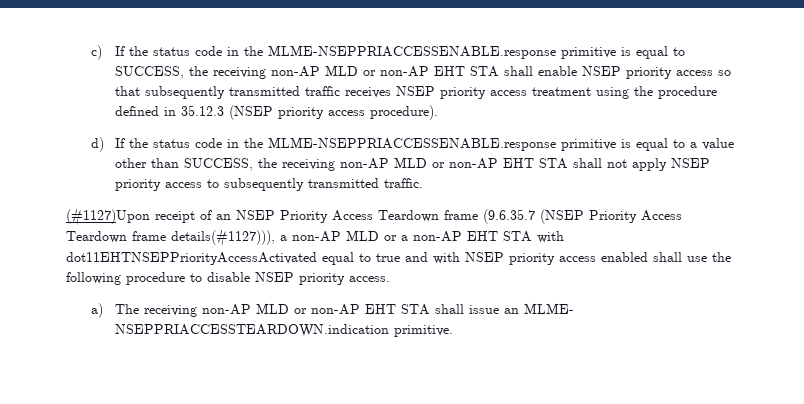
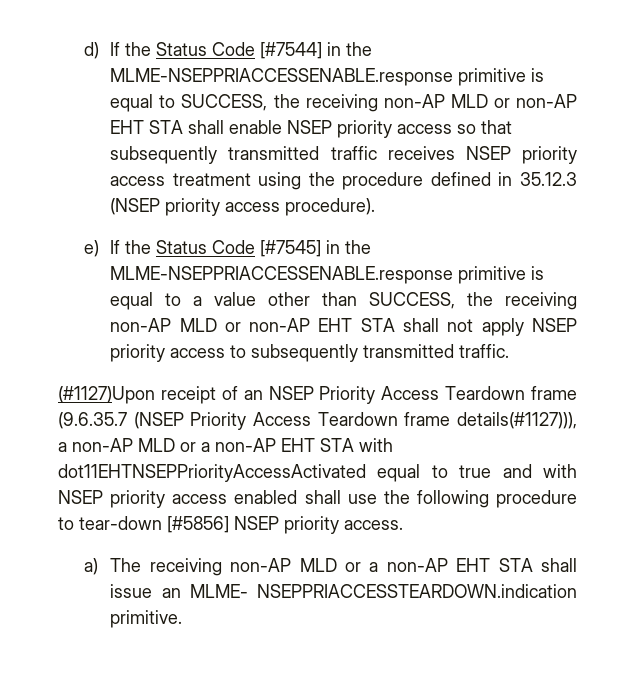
- c) If the status code in the MLME-NSEPPRIACCESSENABLE.response primitive is equal to SUCCESS, the receiving non-AP MLD or non-AP EHT STA shall enable NSEP priority access so that subsequently transmitted traffic receives NSEP priority access treatment using the procedure defined in 35.12.3 (NSEP priority access procedure).
+ d) If the Status Code [#7544] in the MLME-NSEPPRIACCESSENABLE.response primitive is equal to SUCCESS, the receiving non-AP MLD or non-AP EHT STA shall enable NSEP priority access so that subsequently transmitted traffic receives NSEP priority access treatment using the procedure defined in 35.12.3 (NSEP priority access procedure).
- d) If the status code in the MLME-NSEPPRIACCESSENABLE.response primitive is equal to a value other than SUCCESS, the receiving non-AP MLD or non-AP EHT STA shall not apply NSEP priority access to subsequently transmitted traffic.
+ e) If the Status Code [#7545] in the MLME-NSEPPRIACCESSENABLE.response primitive is equal to a value other than SUCCESS, the receiving non-AP MLD or non-AP EHT STA shall not apply NSEP priority access to subsequently transmitted traffic.
- (#1127)Upon receipt of an NSEP Priority Access Teardown frame (9.6.35.7 (NSEP Priority Access Teardown frame details(#1127))), a non-AP MLD or a non-AP EHT STA with dot11EHTNSEPPriorityAccessActivated equal to true and with NSEP priority access enabled shall use the following procedure to disable NSEP priority access.
+ (#1127)Upon receipt of an NSEP Priority Access Teardown frame (9.6.35.7 (NSEP Priority Access Teardown frame details(#1127))), a non-AP MLD or a non-AP EHT STA with dot11EHTNSEPPriorityAccessActivated equal to true and with NSEP priority access enabled shall use the following procedure to tear-down [#5856] NSEP priority access.
- a) The receiving non-AP MLD or non-AP EHT STA shall issue an MLME- NSEPPRIACCESSTEARDOWN.indication primitive.
+ a) The receiving non-AP MLD or a non-AP EHT STA shall issue an MLME- NSEPPRIACCESSTEARDOWN.indication primitive.

